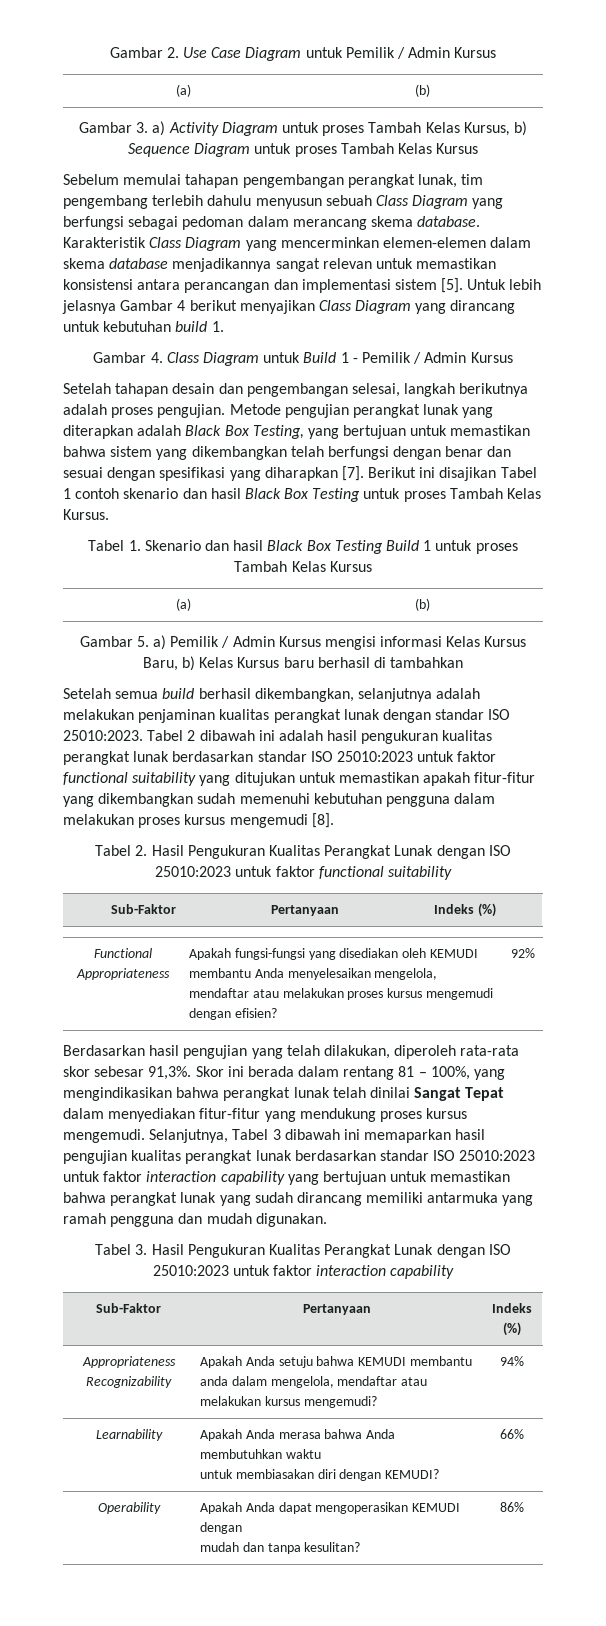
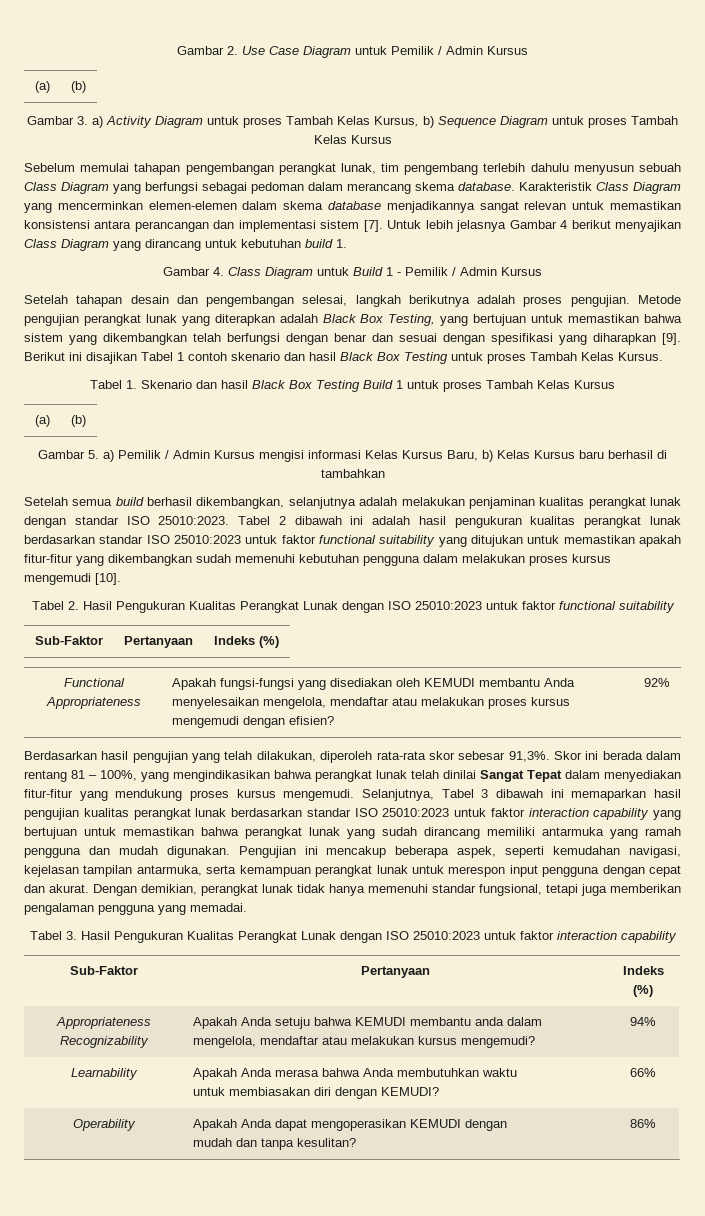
- Karakteristik Class Diagram yang mencerminkan elemen-elemen dalam skema database menjadikannya sangat relevan untuk memastikan konsistensi antara perancangan dan implementasi sistem [5].
+ Karakteristik Class Diagram yang mencerminkan elemen-elemen dalam skema database menjadikannya sangat relevan untuk memastikan konsistensi antara perancangan dan implementasi sistem [7].
- Metode pengujian perangkat lunak yang diterapkan adalah Black Box Testing, yang bertujuan untuk memastikan bahwa sistem yang dikembangkan telah berfungsi dengan benar dan sesuai dengan spesifikasi yang diharapkan [7].
+ Metode pengujian perangkat lunak yang diterapkan adalah Black Box Testing, yang bertujuan untuk memastikan bahwa sistem yang dikembangkan telah berfungsi dengan benar dan sesuai dengan spesifikasi yang diharapkan [9].
- Tabel 2 dibawah ini adalah hasil pengukuran kualitas perangkat lunak berdasarkan standar ISO 25010:2023 untuk faktor functional suitability yang ditujukan untuk memastikan apakah fitur-fitur yang dikembangkan sudah memenuhi kebutuhan pengguna dalam melakukan proses kursus mengemudi [8].
+ Tabel 2 dibawah ini adalah hasil pengukuran kualitas perangkat lunak berdasarkan standar ISO 25010:2023 untuk faktor functional suitability yang ditujukan untuk memastikan apakah fitur-fitur yang dikembangkan sudah memenuhi kebutuhan pengguna dalam melakukan proses kursus mengemudi [10].
+ Pengujian ini mencakup beberapa aspek, seperti kemudahan navigasi, kejelasan tampilan antarmuka, serta kemampuan perangkat lunak untuk merespon input pengguna dengan cepat dan akurat. Dengan demikian, perangkat lunak tidak hanya memenuhi standar fungsional, tetapi juga memberikan pengalaman pengguna yang memadai.

